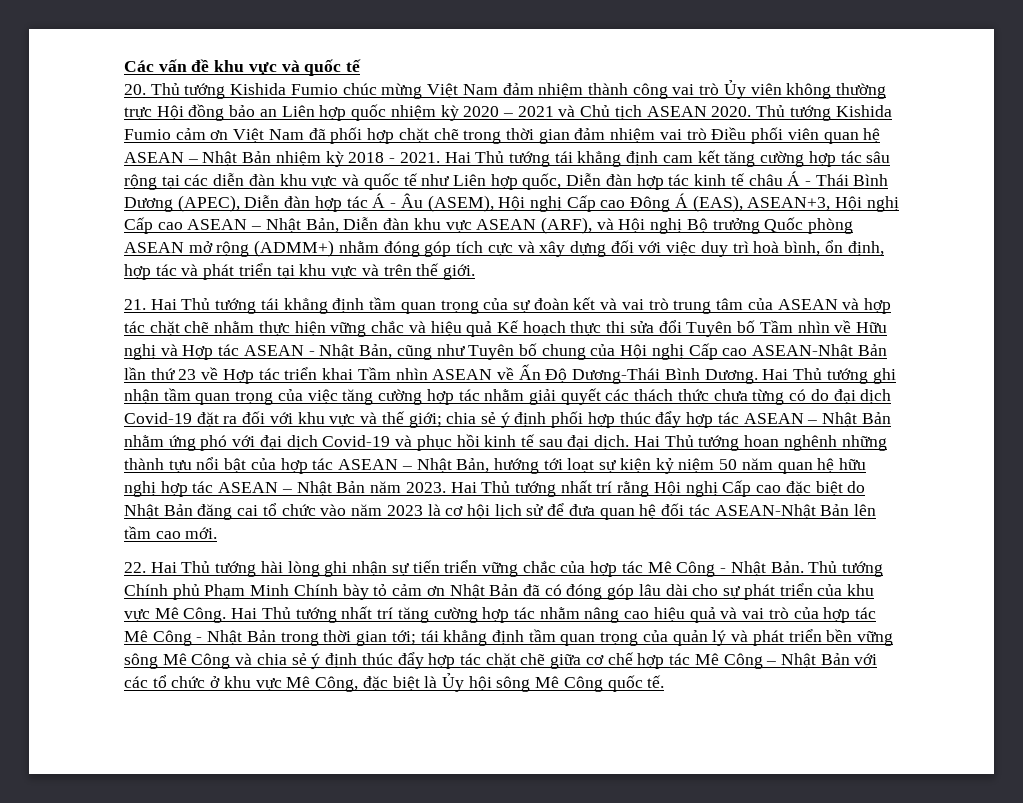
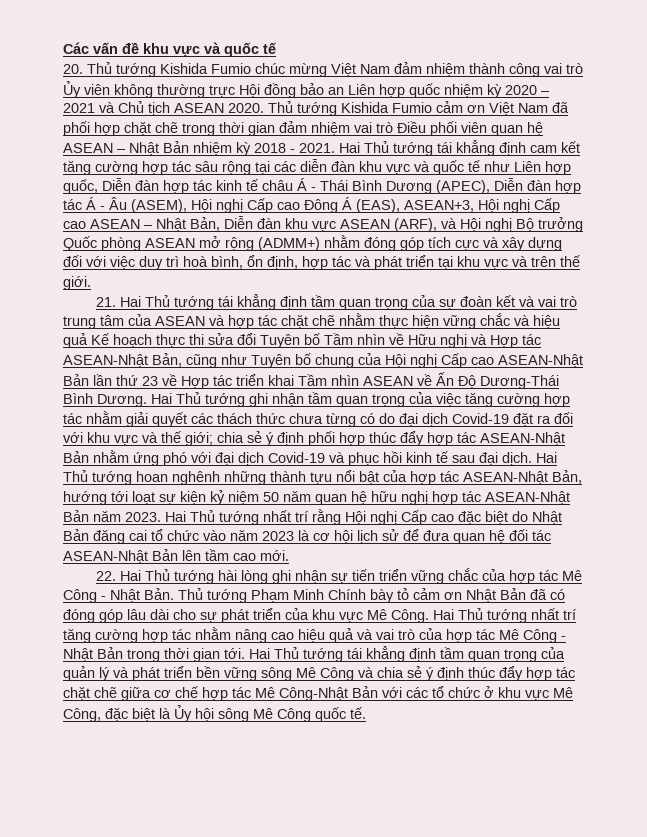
- 21. Hai Thủ tướng tái khẳng định tầm quan trọng của sự đoàn kết và vai trò trung tâm của ASEAN và hợp tác chặt chẽ nhằm thực hiện vững chắc và hiệu quả Kế hoạch thực thi sửa đổi Tuyên bố Tầm nhìn về Hữu nghị và Hợp tác ASEAN - Nhật Bản, cũng như Tuyên bố chung của Hội nghị Cấp cao ASEAN-Nhật Bản lần thứ 23 về Hợp tác triển khai Tầm nhìn ASEAN về Ấn Độ Dương-Thái Bình Dương.
+ 21. Hai Thủ tướng tái khẳng định tầm quan trọng của sự đoàn kết và vai trò trung tâm của ASEAN và hợp tác chặt chẽ nhằm thực hiện vững chắc và hiệu quả Kế hoạch thực thi sửa đổi Tuyên bố Tầm nhìn về Hữu nghị và Hợp tác ASEAN-Nhật Bản, cũng như Tuyên bố chung của Hội nghị Cấp cao ASEAN-Nhật Bản lần thứ 23 về Hợp tác triển khai Tầm nhìn ASEAN về Ấn Độ Dương-Thái Bình Dương.
- chia sẻ ý định phối hợp thúc đẩy hợp tác ASEAN – Nhật Bản nhằm ứng phó với đại dịch Covid-19 và phục hồi kinh tế sau đại dịch.
+ chia sẻ ý định phối hợp thúc đẩy hợp tác ASEAN-Nhật Bản nhằm ứng phó với đại dịch Covid-19 và phục hồi kinh tế sau đại dịch.
- Hai Thủ tướng hoan nghênh những thành tựu nổi bật của hợp tác ASEAN – Nhật Bản, hướng tới loạt sự kiện kỷ niệm 50 năm quan hệ hữu nghị hợp tác ASEAN – Nhật Bản năm 2023.
+ Hai Thủ tướng hoan nghênh những thành tựu nổi bật của hợp tác ASEAN-Nhật Bản, hướng tới loạt sự kiện kỷ niệm 50 năm quan hệ hữu nghị hợp tác ASEAN-Nhật Bản năm 2023.
- 22. Hai Thủ tướng hài lòng ghi nhận sự tiến triển vững chắc của hợp tác Mê Công - Nhật Bản. Thủ tướng Chính phủ Phạm Minh Chính bày tỏ cảm ơn Nhật Bản đã có đóng góp lâu dài cho sự phát triển của khu vực Mê Công.
+ 22. Hai Thủ tướng hài lòng ghi nhận sự tiến triển vững chắc của hợp tác Mê Công - Nhật Bản. Thủ tướng Phạm Minh Chính bày tỏ cảm ơn Nhật Bản đã có đóng góp lâu dài cho sự phát triển của khu vực Mê Công.
- Hai Thủ tướng nhất trí tăng cường hợp tác nhằm nâng cao hiệu quả và vai trò của hợp tác Mê Công - Nhật Bản trong thời gian tới; tái khẳng định tầm quan trọng của quản lý và phát triển bền vững sông Mê Công và chia sẻ ý định thúc đẩy hợp tác chặt chẽ giữa cơ chế hợp tác Mê Công – Nhật Bản với các tổ chức ở khu vực Mê Công, đặc biệt là Ủy hội sông Mê Công quốc tế.
+ Hai Thủ tướng nhất trí tăng cường hợp tác nhằm nâng cao hiệu quả và vai trò của hợp tác Mê Công - Nhật Bản trong thời gian tới. Hai Thủ tướng tái khẳng định tầm quan trọng của quản lý và phát triển bền vững sông Mê Công và chia sẻ ý định thúc đẩy hợp tác chặt chẽ giữa cơ chế hợp tác Mê Công-Nhật Bản với các tổ chức ở khu vực Mê Công, đặc biệt là Ủy hội sông Mê Công quốc tế.

